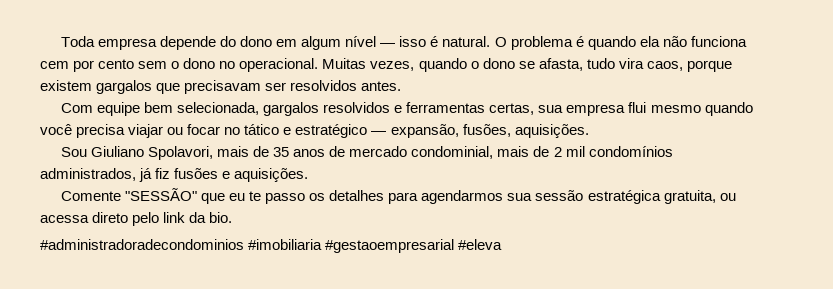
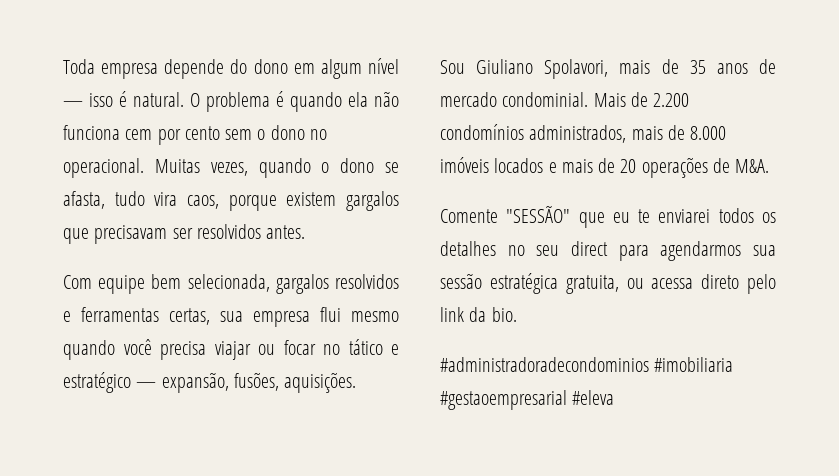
- Sou Giuliano Spolavori, mais de 35 anos de mercado condominial, mais de 2 mil condomínios administrados, já fiz fusões e aquisições.
+ Sou Giuliano Spolavori, mais de 35 anos de mercado condominial. Mais de 2.200 condomínios administrados, mais de 8.000 imóveis locados e mais de 20 operações de M&A.
- Comente "SESSÃO" que eu te passo os detalhes para agendarmos sua sessão estratégica gratuita, ou acessa direto pelo link da bio.
+ Comente "SESSÃO" que eu te enviarei todos os detalhes no seu direct para agendarmos sua sessão estratégica gratuita, ou acessa direto pelo link da bio.

